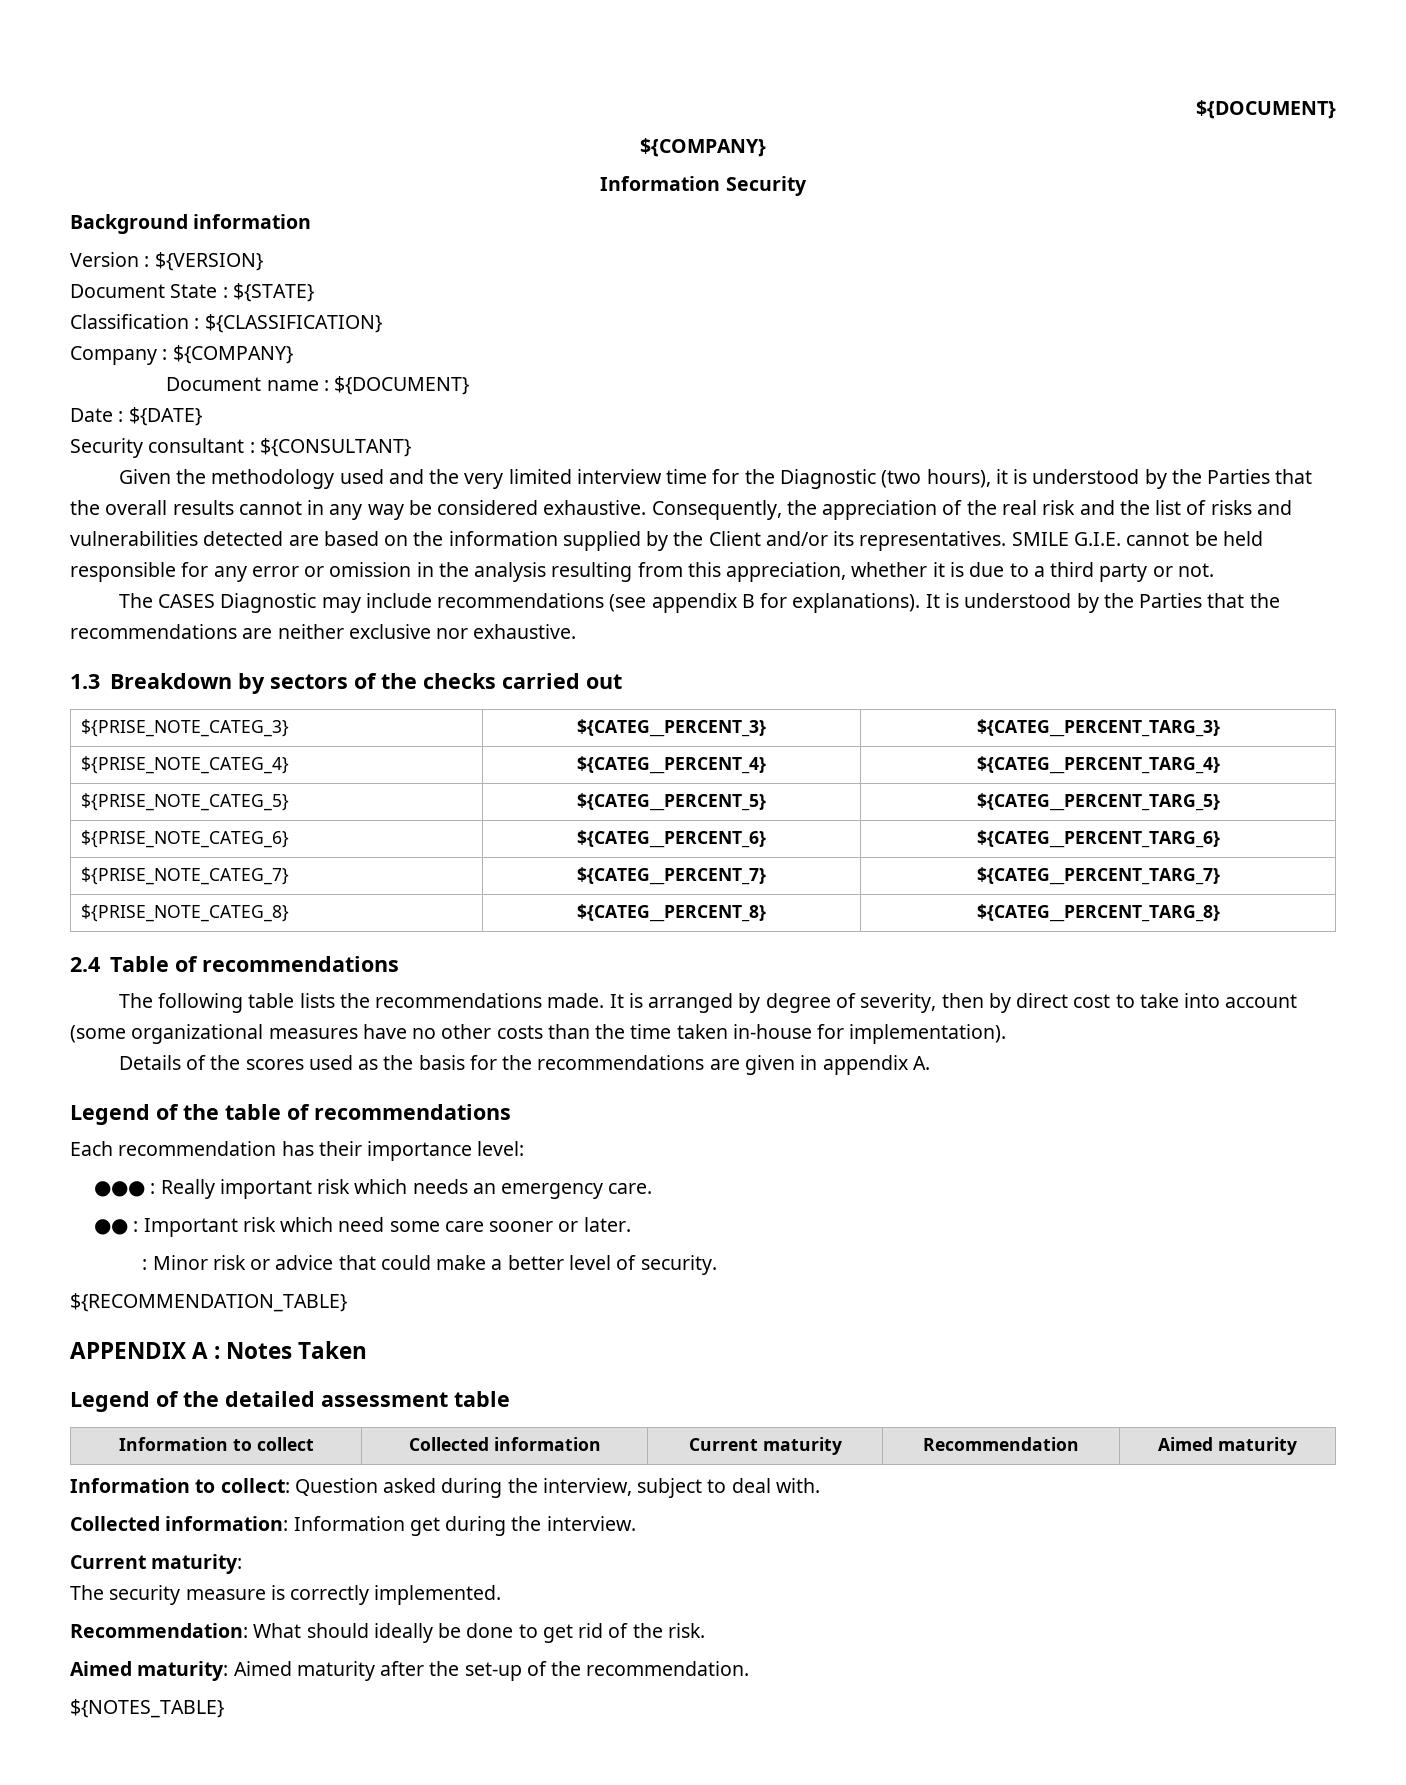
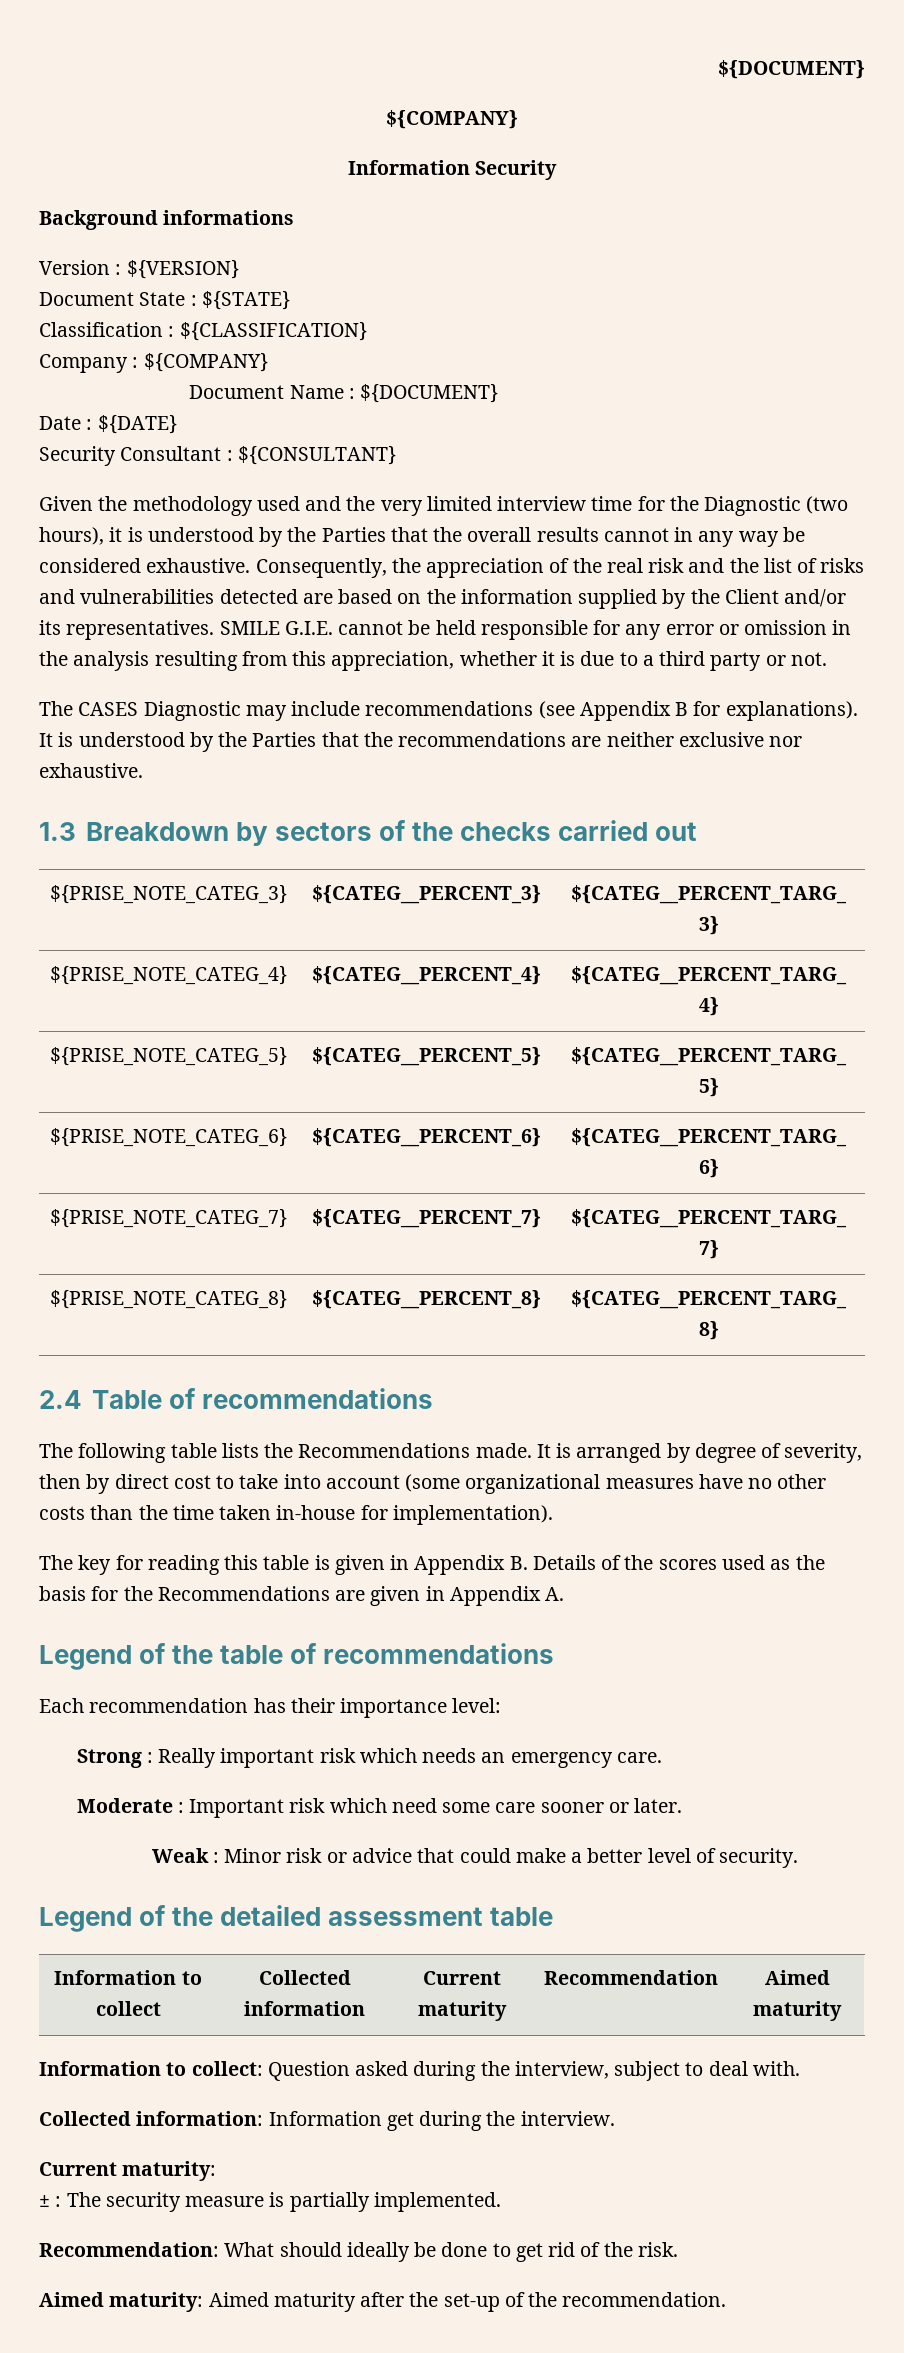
- Background information
+ Background informations
- Document name : ${DOCUMENT}
+ Document Name : ${DOCUMENT}
- Security consultant : ${CONSULTANT}
+ Security Consultant : ${CONSULTANT}
- The CASES Diagnostic may include recommendations (see appendix B for explanations).
+ The CASES Diagnostic may include recommendations (see Appendix B for explanations).
- The following table lists the recommendations made.
+ The following table lists the Recommendations made.
- Details of the scores used as the basis for the recommendations are given in appendix A.
+ The key for reading this table is given in Appendix B. Details of the scores used as the basis for the Recommendations are given in Appendix A.
- ●●● : Really important risk which needs an emergency care.
+ Strong : Really important risk which needs an emergency care.
- ●● : Important risk which need some care sooner or later.
+ Moderate : Important risk which need some care sooner or later.
- : Minor risk or advice that could make a better level of security.
+ Weak : Minor risk or advice that could make a better level of security.
- ${RECOMMENDATION_TABLE}
- APPENDIX A : Notes Taken
- The security measure is correctly implemented.
+ ± : The security measure is partially implemented.
- ${NOTES_TABLE}

